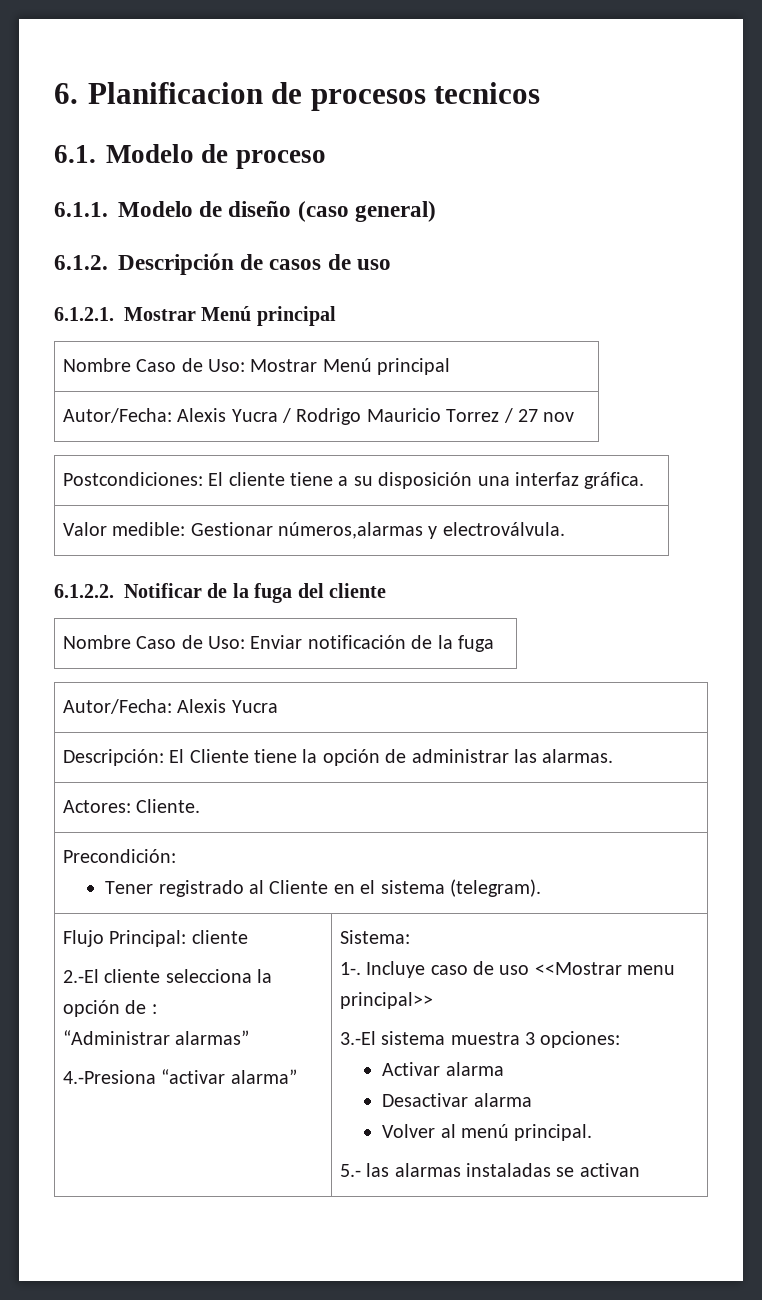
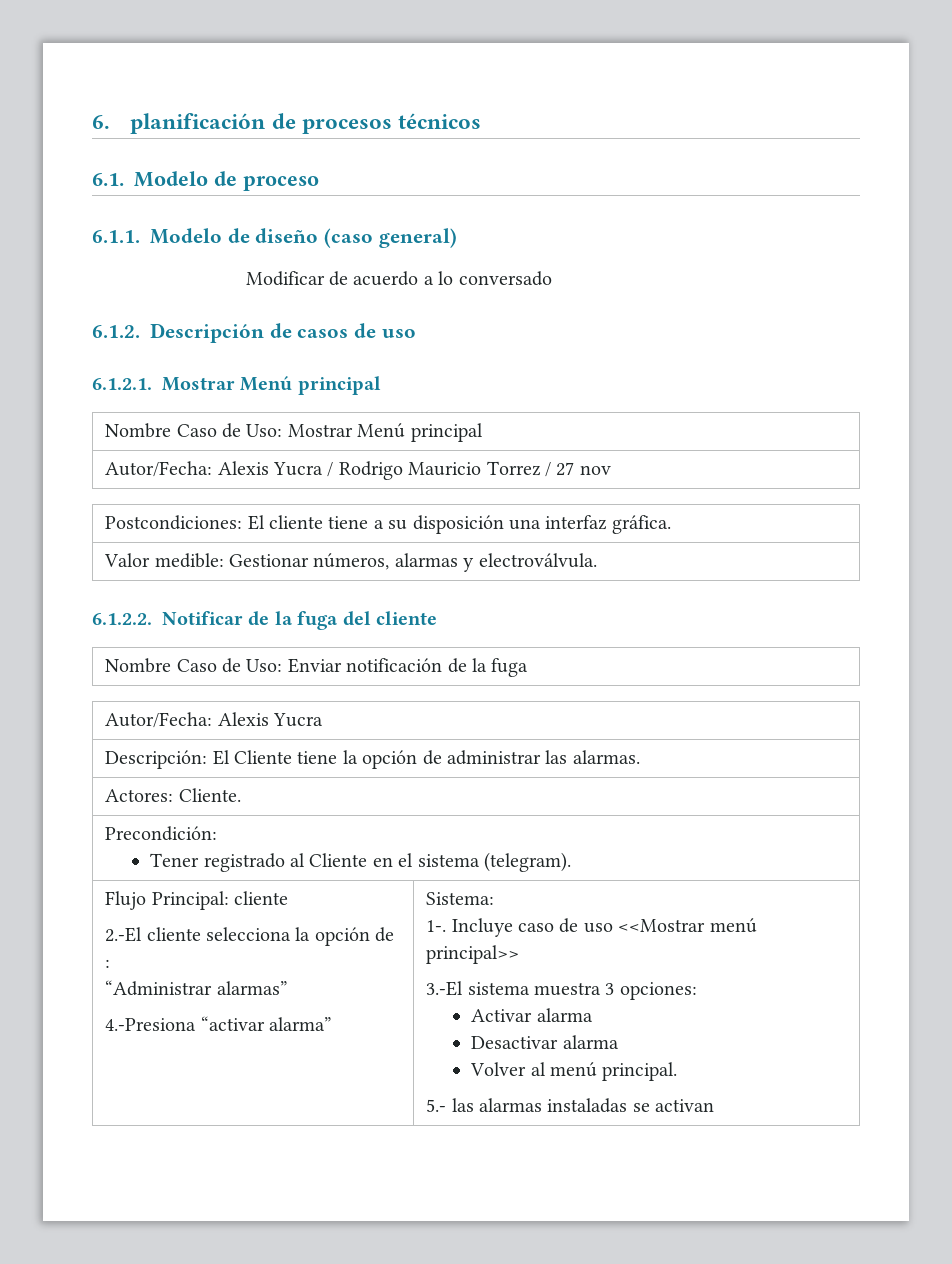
- 6. Planificacion de procesos tecnicos
+ 6. planificación de procesos técnicos
+ Modificar de acuerdo a lo conversado
- Valor medible: Gestionar números,alarmas y electroválvula.
+ Valor medible: Gestionar números, alarmas y electroválvula.
- Incluye caso de uso <<Mostrar menu principal>>
+ Incluye caso de uso <<Mostrar menú principal>>

